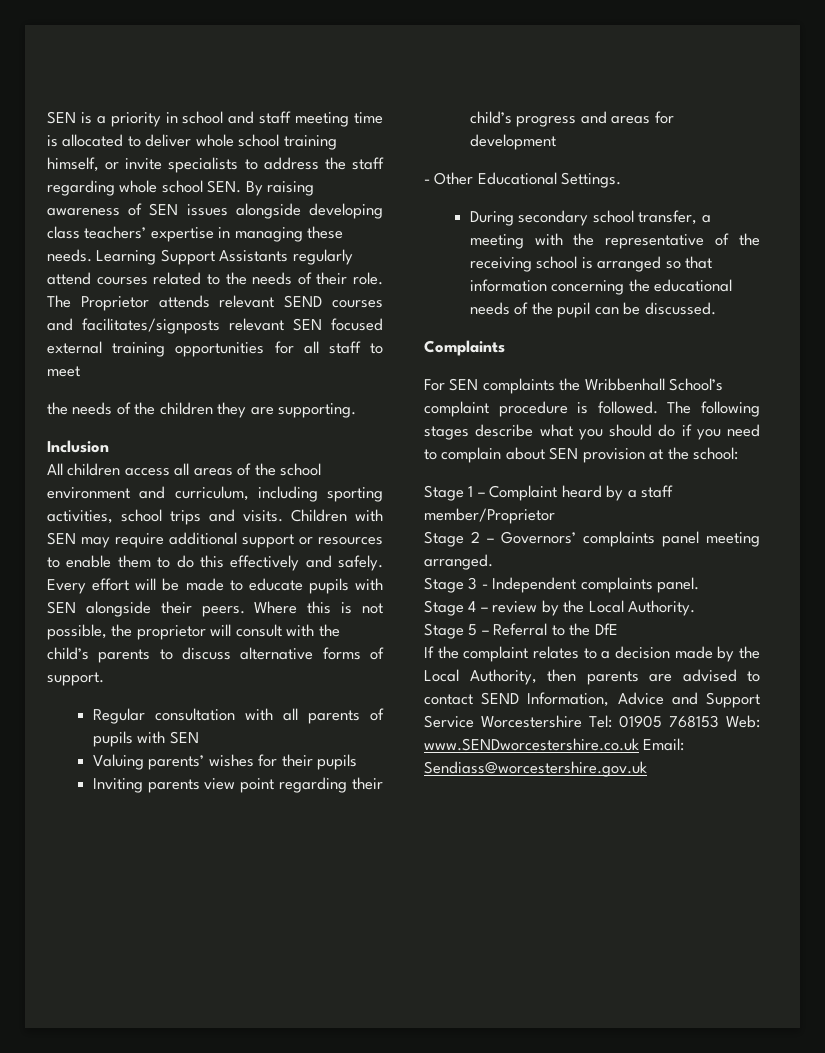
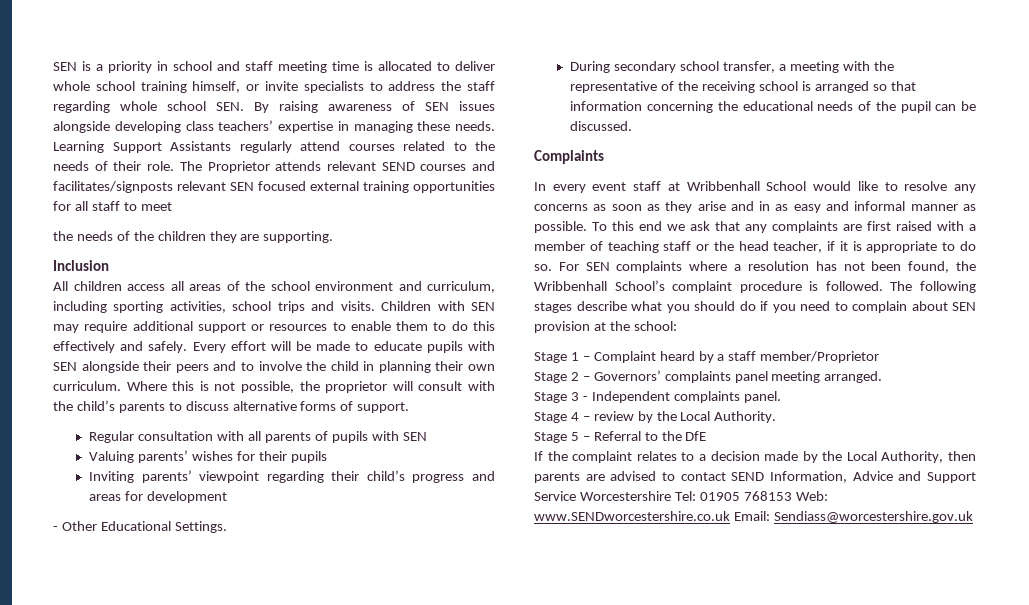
- Every effort will be made to educate pupils with SEN alongside their peers.
+ Every effort will be made to educate pupils with SEN alongside their peers and to involve the child in planning their own curriculum.
- Inviting parents view point regarding their child’s progress and areas for development
+ Inviting parents’ viewpoint regarding their child’s progress and areas for development
- For SEN complaints the Wribbenhall School’s complaint procedure is followed.
+ In every event staff at Wribbenhall School would like to resolve any concerns as soon as they arise and in as easy and informal manner as possible. To this end we ask that any complaints are first raised with a member of teaching staff or the head teacher, if it is appropriate to do so. For SEN complaints where a resolution has not been found, the Wribbenhall School’s complaint procedure is followed.

